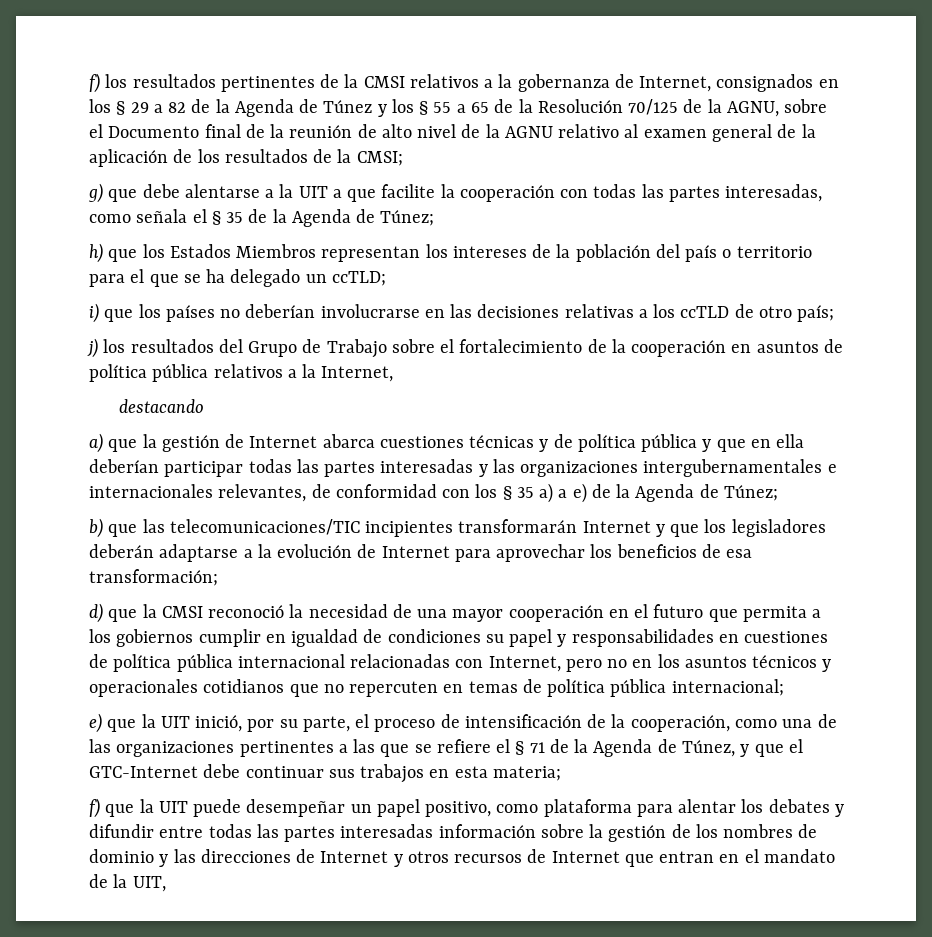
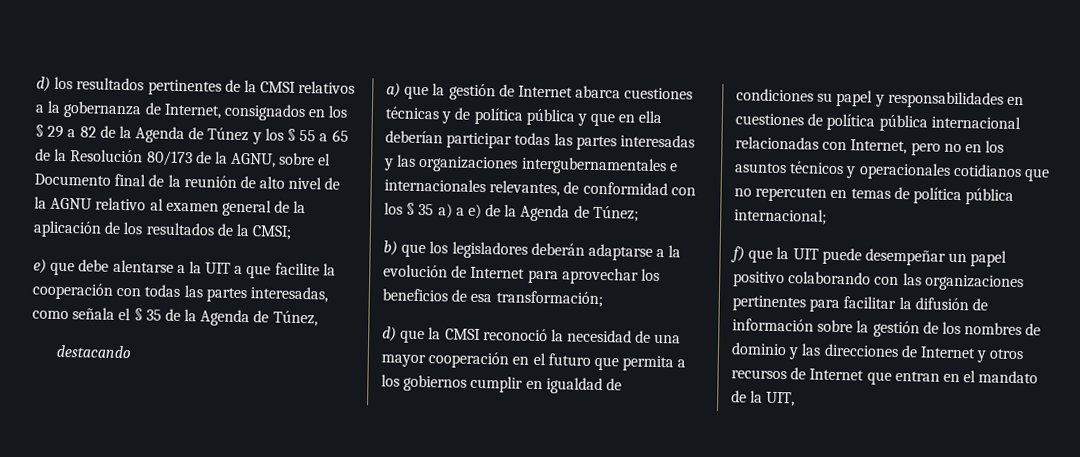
- f) los resultados pertinentes de la CMSI relativos a la gobernanza de Internet, consignados en los § 29 a 82 de la Agenda de Túnez y los § 55 a 65 de la Resolución 70/125 de la AGNU, sobre el Documento final de la reunión de alto nivel de la AGNU relativo al examen general de la aplicación de los resultados de la CMSI;
+ d) los resultados pertinentes de la CMSI relativos a la gobernanza de Internet, consignados en los § 29 a 82 de la Agenda de Túnez y los § 55 a 65 de la Resolución 80/173 de la AGNU, sobre el Documento final de la reunión de alto nivel de la AGNU relativo al examen general de la aplicación de los resultados de la CMSI;
- g) que debe alentarse a la UIT a que facilite la cooperación con todas las partes interesadas, como señala el § 35 de la Agenda de Túnez;
- h) que los Estados Miembros representan los intereses de la población del país o territorio para el que se ha delegado un ccTLD;
- i) que los países no deberían involucrarse en las decisiones relativas a los ccTLD de otro país;
- j) los resultados del Grupo de Trabajo sobre el fortalecimiento de la cooperación en asuntos de política pública relativos a la Internet,
+ e) que debe alentarse a la UIT a que facilite la cooperación con todas las partes interesadas, como señala el § 35 de la Agenda de Túnez,
- b) que las telecomunicaciones/TIC incipientes transformarán Internet y que los legisladores deberán adaptarse a la evolución de Internet para aprovechar los beneficios de esa transformación;
+ b) que los legisladores deberán adaptarse a la evolución de Internet para aprovechar los beneficios de esa transformación;
- e) que la UIT inició, por su parte, el proceso de intensificación de la cooperación, como una de las organizaciones pertinentes a las que se refiere el § 71 de la Agenda de Túnez, y que el GTC-Internet debe continuar sus trabajos en esta materia;
- f) que la UIT puede desempeñar un papel positivo, como plataforma para alentar los debates y difundir entre todas las partes interesadas información sobre la gestión de los nombres de dominio y las direcciones de Internet y otros recursos de Internet que entran en el mandato de la UIT,
+ f) que la UIT puede desempeñar un papel positivo colaborando con las organizaciones pertinentes para facilitar la difusión de información sobre la gestión de los nombres de dominio y las direcciones de Internet y otros recursos de Internet que entran en el mandato de la UIT,

